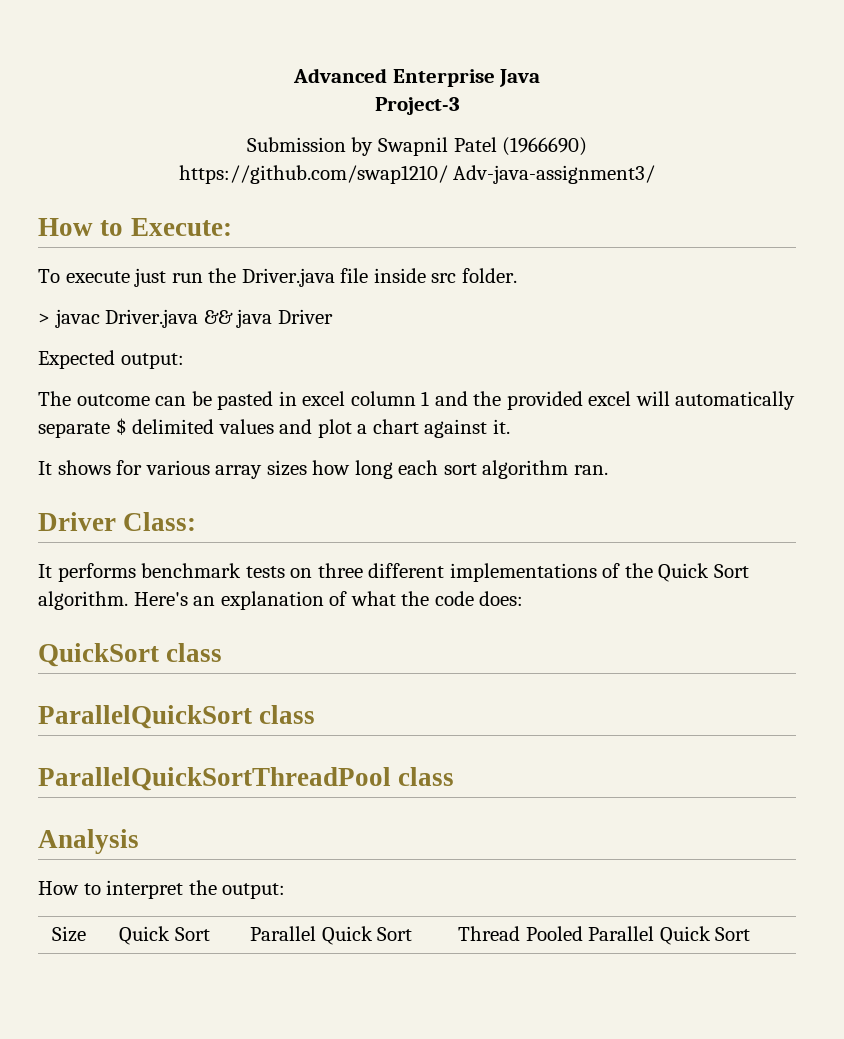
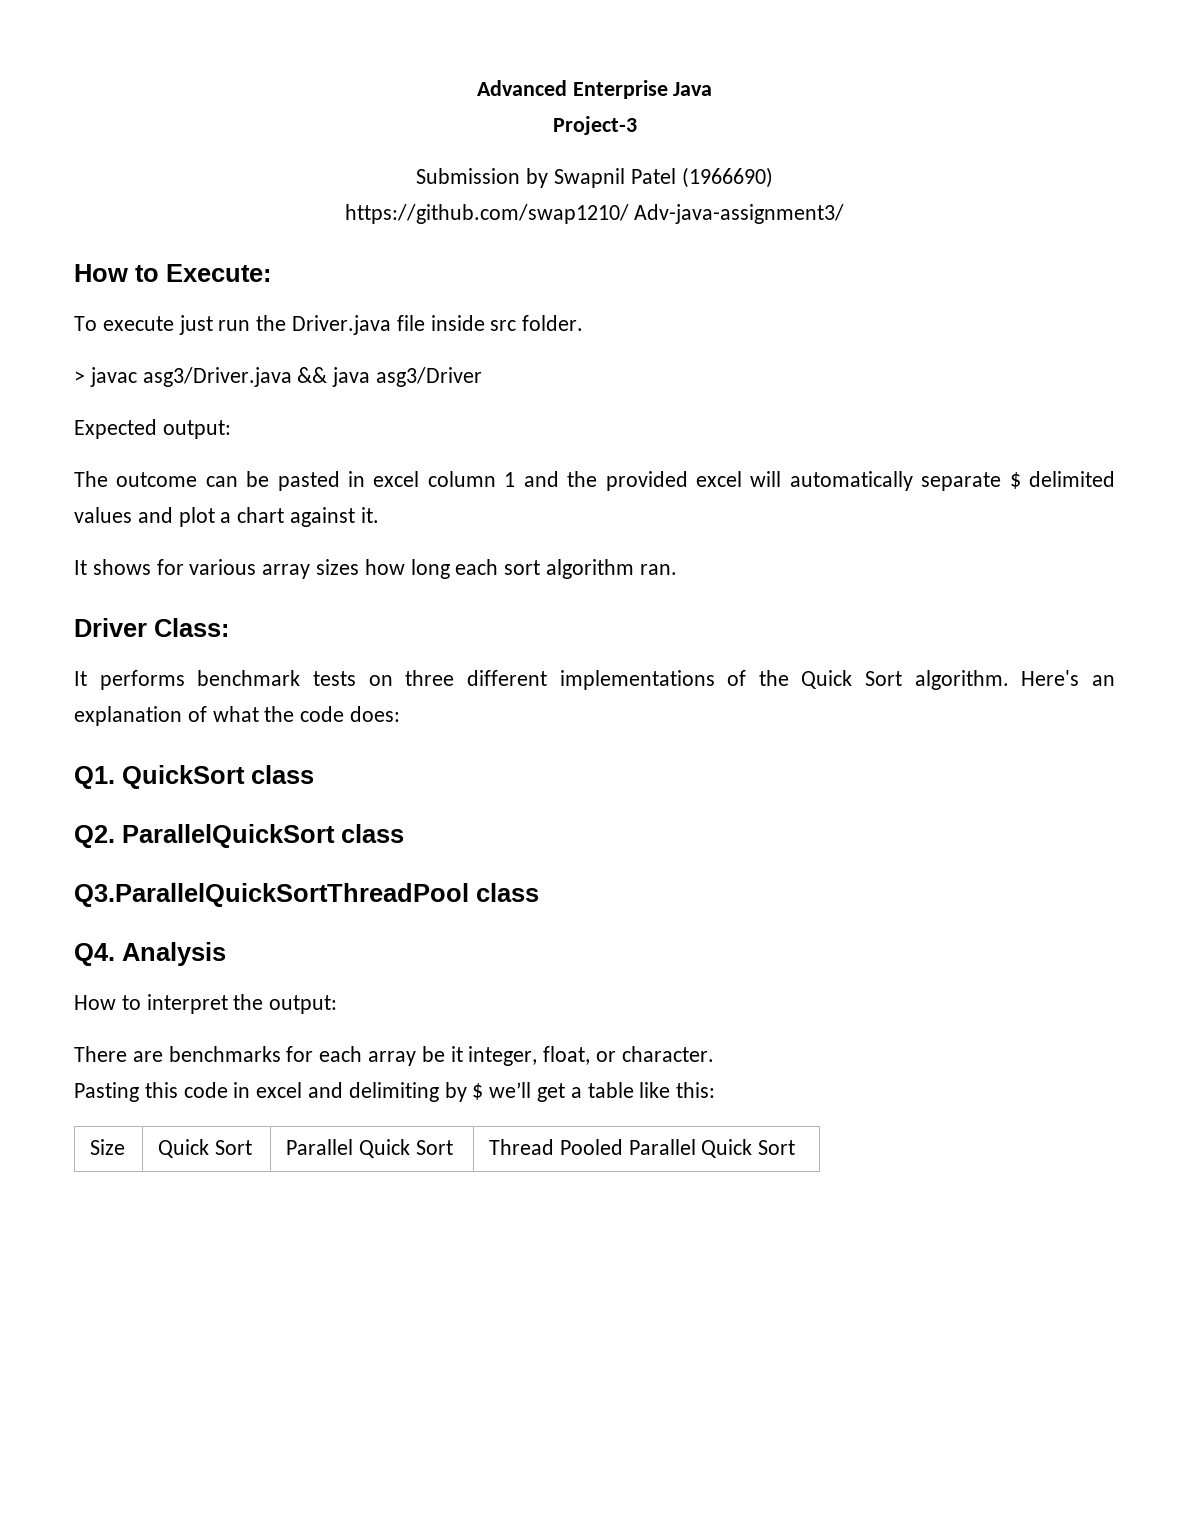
- > javac Driver.java && java Driver
+ > javac asg3/Driver.java && java asg3/Driver
- QuickSort class
+ Q1. QuickSort class
- ParallelQuickSort class
+ Q2. ParallelQuickSort class
- ParallelQuickSortThreadPool class
- Analysis
+ Q3.ParallelQuickSortThreadPool class
+ Q4. Analysis
+ There are benchmarks for each array be it integer, float, or character.
+ Pasting this code in excel and delimiting by $ we’ll get a table like this:

